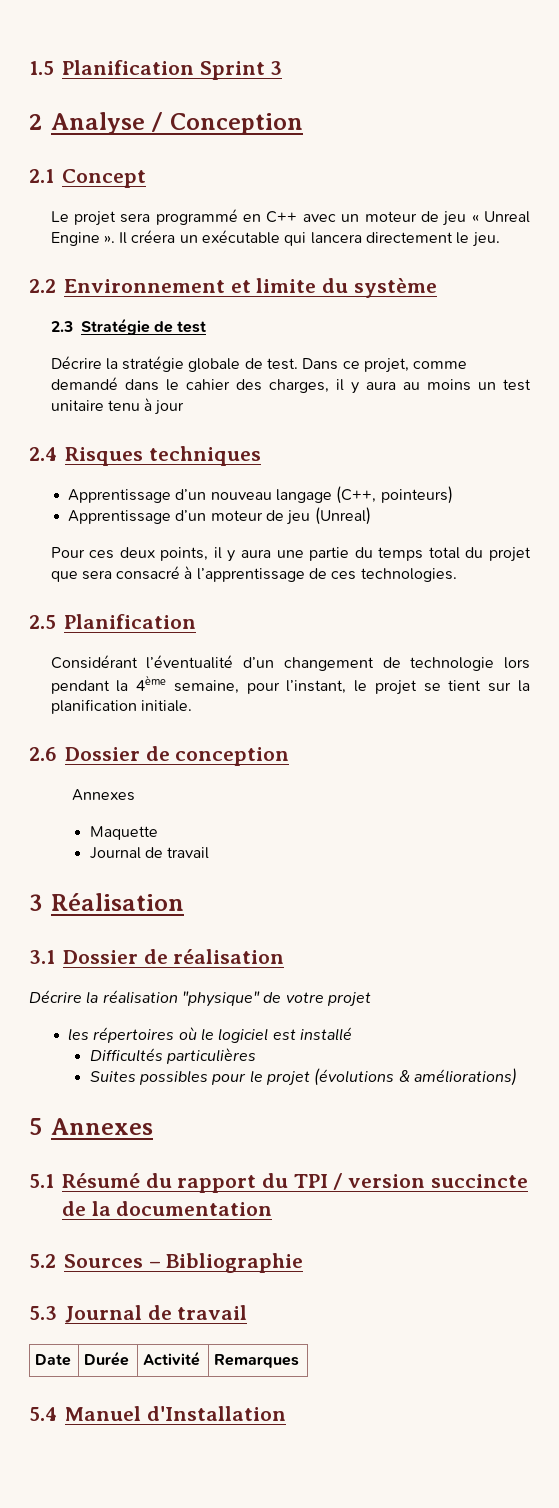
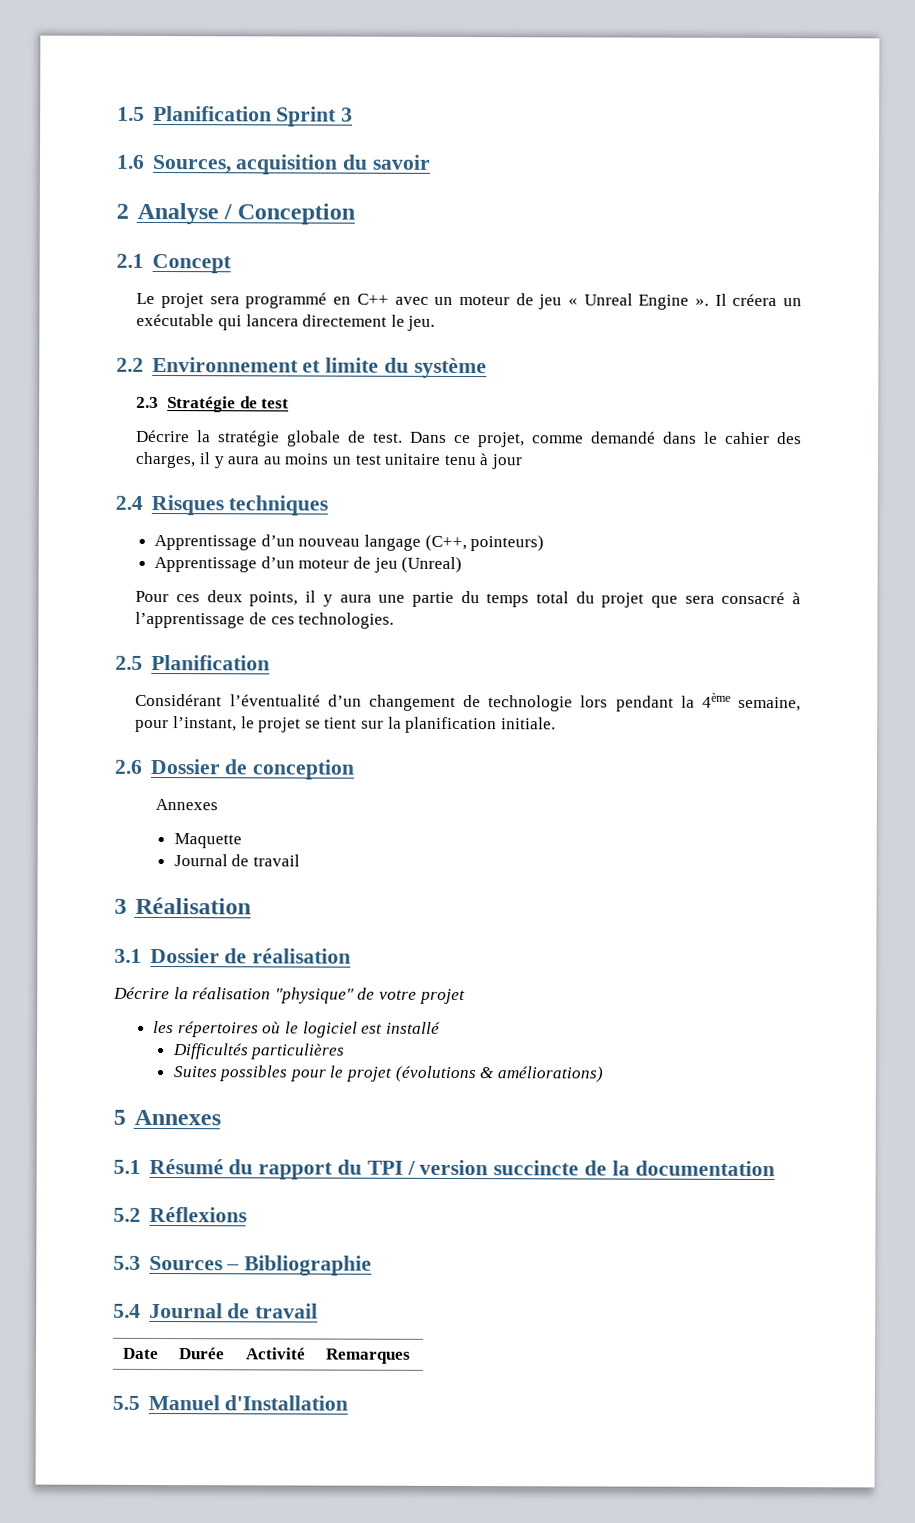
+ 1.6 Sources, acquisition du savoir
- 5.2 Sources – Bibliographie
+ 5.2 Réflexions
+ 5.3 Sources – Bibliographie
- 5.3 Journal de travail
+ 5.4 Journal de travail
- 5.4 Manuel d'Installation
+ 5.5 Manuel d'Installation

